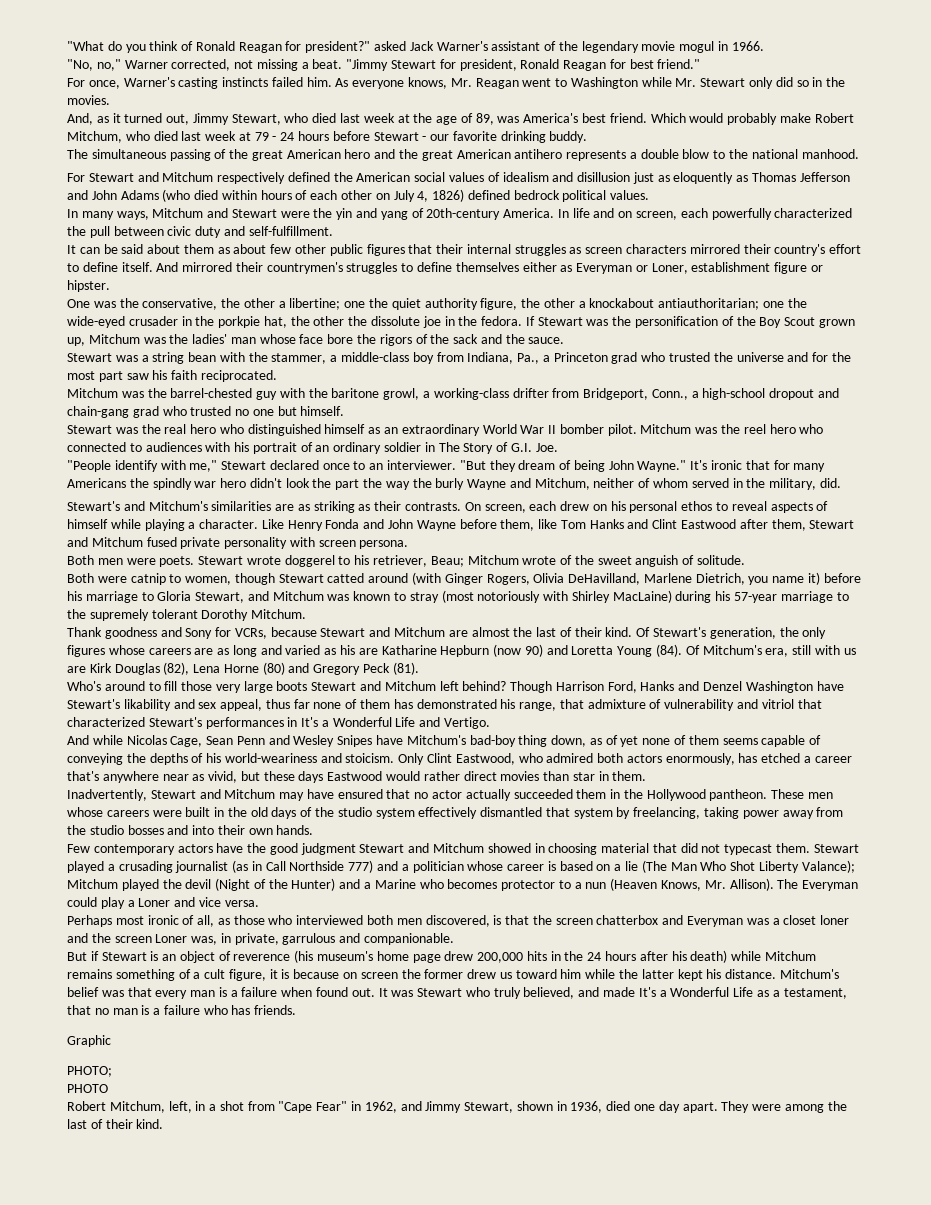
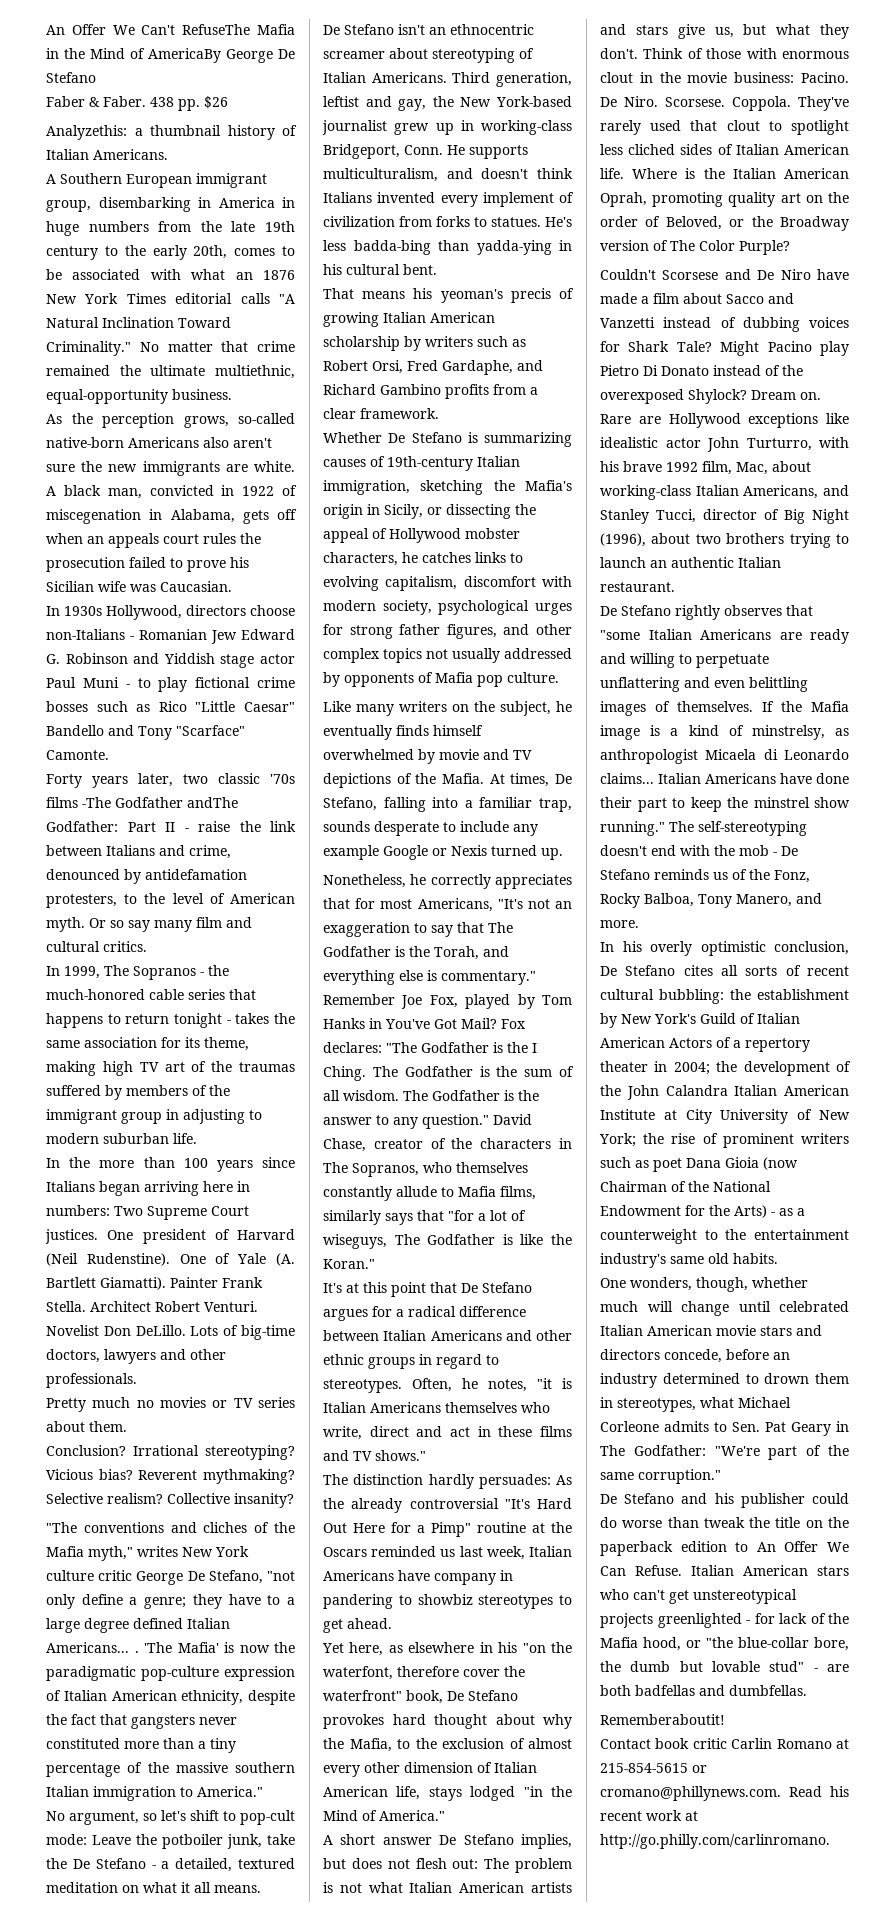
- "What do you think of Ronald Reagan for president?" asked Jack Warner's assistant of the legendary movie mogul in 1966.
- "No, no," Warner corrected, not missing a beat. "Jimmy Stewart for president, Ronald Reagan for best friend."
- For once, Warner's casting instincts failed him. As everyone knows, Mr. Reagan went to Washington while Mr. Stewart only did so in the movies.
- And, as it turned out, Jimmy Stewart, who died last week at the age of 89, was America's best friend. Which would probably make Robert Mitchum, who died last week at 79 - 24 hours before Stewart - our favorite drinking buddy.
- The simultaneous passing of the great American hero and the great American antihero represents a double blow to the national manhood.
- For Stewart and Mitchum respectively defined the American social values of idealism and disillusion just as eloquently as Thomas Jefferson and John Adams (who died within hours of each other on July 4, 1826) defined bedrock political values.
- In many ways, Mitchum and Stewart were the yin and yang of 20th-century America. In life and on screen, each powerfully characterized the pull between civic duty and self-fulfillment.
- It can be said about them as about few other public figures that their internal struggles as screen characters mirrored their country's effort to define itself. And mirrored their countrymen's struggles to define themselves either as Everyman or Loner, establishment figure or hipster.
- One was the conservative, the other a libertine; one the quiet authority figure, the other a knockabout antiauthoritarian; one the wide-eyed crusader in the porkpie hat, the other the dissolute joe in the fedora. If Stewart was the personification of the Boy Scout grown up, Mitchum was the ladies' man whose face bore the rigors of the sack and the sauce.
- Stewart was a string bean with the stammer, a middle-class boy from Indiana, Pa., a Princeton grad who trusted the universe and for the most part saw his faith reciprocated.
- Mitchum was the barrel-chested guy with the baritone growl, a working-class drifter from Bridgeport, Conn., a high-school dropout and chain-gang grad who trusted no one but himself.
- Stewart was the real hero who distinguished himself as an extraordinary World War II bomber pilot. Mitchum was the reel hero who connected to audiences with his portrait of an ordinary soldier in The Story of G.I. Joe.
- "People identify with me," Stewart declared once to an interviewer. "But they dream of being John Wayne." It's ironic that for many Americans the spindly war hero didn't look the part the way the burly Wayne and Mitchum, neither of whom served in the military, did.
- Stewart's and Mitchum's similarities are as striking as their contrasts. On screen, each drew on his personal ethos to reveal aspects of himself while playing a character. Like Henry Fonda and John Wayne before them, like Tom Hanks and Clint Eastwood after them, Stewart and Mitchum fused private personality with screen persona.
- Both men were poets. Stewart wrote doggerel to his retriever, Beau; Mitchum wrote of the sweet anguish of solitude.
- Both were catnip to women, though Stewart catted around (with Ginger Rogers, Olivia DeHavilland, Marlene Dietrich, you name it) before his marriage to Gloria Stewart, and Mitchum was known to stray (most notoriously with Shirley MacLaine) during his 57-year marriage to the supremely tolerant Dorothy Mitchum.
- Thank goodness and Sony for VCRs, because Stewart and Mitchum are almost the last of their kind. Of Stewart's generation, the only figures whose careers are as long and varied as his are Katharine Hepburn (now 90) and Loretta Young (84). Of Mitchum's era, still with us are Kirk Douglas (82), Lena Horne (80) and Gregory Peck (81).
- Who's around to fill those very large boots Stewart and Mitchum left behind? Though Harrison Ford, Hanks and Denzel Washington have Stewart's likability and sex appeal, thus far none of them has demonstrated his range, that admixture of vulnerability and vitriol that characterized Stewart's performances in It's a Wonderful Life and Vertigo.
- And while Nicolas Cage, Sean Penn and Wesley Snipes have Mitchum's bad-boy thing down, as of yet none of them seems capable of conveying the depths of his world-weariness and stoicism. Only Clint Eastwood, who admired both actors enormously, has etched a career that's anywhere near as vivid, but these days Eastwood would rather direct movies than star in them.
- Inadvertently, Stewart and Mitchum may have ensured that no actor actually succeeded them in the Hollywood pantheon. These men whose careers were built in the old days of the studio system effectively dismantled that system by freelancing, taking power away from the studio bosses and into their own hands.
- Few contemporary actors have the good judgment Stewart and Mitchum showed in choosing material that did not typecast them. Stewart played a crusading journalist (as in Call Northside 777) and a politician whose career is based on a lie (The Man Who Shot Liberty Valance); Mitchum played the devil (Night of the Hunter) and a Marine who becomes protector to a nun (Heaven Knows, Mr. Allison). The Everyman could play a Loner and vice versa.
- Perhaps most ironic of all, as those who interviewed both men discovered, is that the screen chatterbox and Everyman was a closet loner and the screen Loner was, in private, garrulous and companionable.
- But if Stewart is an object of reverence (his museum's home page drew 200,000 hits in the 24 hours after his death) while Mitchum remains something of a cult figure, it is because on screen the former drew us toward him while the latter kept his distance. Mitchum's belief was that every man is a failure when found out. It was Stewart who truly believed, and made It's a Wonderful Life as a testament, that no man is a failure who has friends.
- Graphic
- PHOTO;
- PHOTO
- Robert Mitchum, left, in a shot from "Cape Fear" in 1962, and Jimmy Stewart, shown in 1936, died one day apart. They were among the last of their kind.
+ An Offer We Can't RefuseThe Mafia in the Mind of AmericaBy George De Stefano
+ Faber & Faber. 438 pp. $26
+ Analyzethis: a thumbnail history of Italian Americans.
+ A Southern European immigrant group, disembarking in America in huge numbers from the late 19th century to the early 20th, comes to be associated with what an 1876 New York Times editorial calls "A Natural Inclination Toward Criminality." No matter that crime remained the ultimate multiethnic, equal-opportunity business.
+ As the perception grows, so-called native-born Americans also aren't sure the new immigrants are white. A black man, convicted in 1922 of miscegenation in Alabama, gets off when an appeals court rules the prosecution failed to prove his Sicilian wife was Caucasian.
+ In 1930s Hollywood, directors choose non-Italians - Romanian Jew Edward G. Robinson and Yiddish stage actor Paul Muni - to play fictional crime bosses such as Rico "Little Caesar" Bandello and Tony "Scarface" Camonte.
+ Forty years later, two classic '70s films -The Godfather andThe Godfather: Part II - raise the link between Italians and crime, denounced by antidefamation protesters, to the level of American myth. Or so say many film and cultural critics.
+ In 1999, The Sopranos - the much-honored cable series that happens to return tonight - takes the same association for its theme, making high TV art of the traumas suffered by members of the immigrant group in adjusting to modern suburban life.
+ In the more than 100 years since Italians began arriving here in numbers: Two Supreme Court justices. One president of Harvard (Neil Rudenstine). One of Yale (A. Bartlett Giamatti). Painter Frank Stella. Architect Robert Venturi. Novelist Don DeLillo. Lots of big-time doctors, lawyers and other professionals.
+ Pretty much no movies or TV series about them.
+ Conclusion? Irrational stereotyping? Vicious bias? Reverent mythmaking? Selective realism? Collective insanity?
+ "The conventions and cliches of the Mafia myth," writes New York culture critic George De Stefano, "not only define a genre; they have to a large degree defined Italian Americans... . 'The Mafia' is now the paradigmatic pop-culture expression of Italian American ethnicity, despite the fact that gangsters never constituted more than a tiny percentage of the massive southern Italian immigration to America."
+ No argument, so let's shift to pop-cult mode: Leave the potboiler junk, take the De Stefano - a detailed, textured meditation on what it all means.
+ De Stefano isn't an ethnocentric screamer about stereotyping of Italian Americans. Third generation, leftist and gay, the New York-based journalist grew up in working-class Bridgeport, Conn. He supports multiculturalism, and doesn't think Italians invented every implement of civilization from forks to statues. He's less badda-bing than yadda-ying in his cultural bent.
+ That means his yeoman's precis of growing Italian American scholarship by writers such as Robert Orsi, Fred Gardaphe, and Richard Gambino profits from a clear framework.
+ Whether De Stefano is summarizing causes of 19th-century Italian immigration, sketching the Mafia's origin in Sicily, or dissecting the appeal of Hollywood mobster characters, he catches links to evolving capitalism, discomfort with modern society, psychological urges for strong father figures, and other complex topics not usually addressed by opponents of Mafia pop culture.
+ Like many writers on the subject, he eventually finds himself overwhelmed by movie and TV depictions of the Mafia. At times, De Stefano, falling into a familiar trap, sounds desperate to include any example Google or Nexis turned up.
+ Nonetheless, he correctly appreciates that for most Americans, "It's not an exaggeration to say that The Godfather is the Torah, and everything else is commentary." Remember Joe Fox, played by Tom Hanks in You've Got Mail? Fox declares: "The Godfather is the I Ching. The Godfather is the sum of all wisdom. The Godfather is the answer to any question." David Chase, creator of the characters in The Sopranos, who themselves constantly allude to Mafia films, similarly says that "for a lot of wiseguys, The Godfather is like the Koran."
+ It's at this point that De Stefano argues for a radical difference between Italian Americans and other ethnic groups in regard to stereotypes. Often, he notes, "it is Italian Americans themselves who write, direct and act in these films and TV shows."
+ The distinction hardly persuades: As the already controversial "It's Hard Out Here for a Pimp" routine at the Oscars reminded us last week, Italian Americans have company in pandering to showbiz stereotypes to get ahead.
+ Yet here, as elsewhere in his "on the waterfont, therefore cover the waterfront" book, De Stefano provokes hard thought about why the Mafia, to the exclusion of almost every other dimension of Italian American life, stays lodged "in the Mind of America."
+ A short answer De Stefano implies, but does not flesh out: The problem is not what Italian American artists and stars give us, but what they don't. Think of those with enormous clout in the movie business: Pacino. De Niro. Scorsese. Coppola. They've rarely used that clout to spotlight less cliched sides of Italian American life. Where is the Italian American Oprah, promoting quality art on the order of Beloved, or the Broadway version of The Color Purple?
+ Couldn't Scorsese and De Niro have made a film about Sacco and Vanzetti instead of dubbing voices for Shark Tale? Might Pacino play Pietro Di Donato instead of the overexposed Shylock? Dream on. Rare are Hollywood exceptions like idealistic actor John Turturro, with his brave 1992 film, Mac, about working-class Italian Americans, and Stanley Tucci, director of Big Night (1996), about two brothers trying to launch an authentic Italian restaurant.
+ De Stefano rightly observes that "some Italian Americans are ready and willing to perpetuate unflattering and even belittling images of themselves. If the Mafia image is a kind of minstrelsy, as anthropologist Micaela di Leonardo claims... Italian Americans have done their part to keep the minstrel show running." The self-stereotyping doesn't end with the mob - De Stefano reminds us of the Fonz, Rocky Balboa, Tony Manero, and more.
+ In his overly optimistic conclusion, De Stefano cites all sorts of recent cultural bubbling: the establishment by New York's Guild of Italian American Actors of a repertory theater in 2004; the development of the John Calandra Italian American Institute at City University of New York; the rise of prominent writers such as poet Dana Gioia (now Chairman of the National Endowment for the Arts) - as a counterweight to the entertainment industry's same old habits.
+ One wonders, though, whether much will change until celebrated Italian American movie stars and directors concede, before an industry determined to drown them in stereotypes, what Michael Corleone admits to Sen. Pat Geary in The Godfather: "We're part of the same corruption."
+ De Stefano and his publisher could do worse than tweak the title on the paperback edition to An Offer We Can Refuse. Italian American stars who can't get unstereotypical projects greenlighted - for lack of the Mafia hood, or "the blue-collar bore, the dumb but lovable stud" - are both badfellas and dumbfellas.
+ Rememberaboutit!
+ Contact book critic Carlin Romano at 215-854-5615 or cromano@phillynews.com. Read his recent work at http://go.philly.com/carlinromano.

